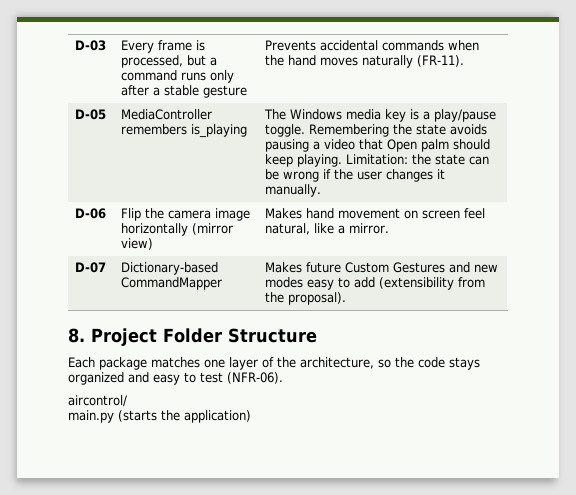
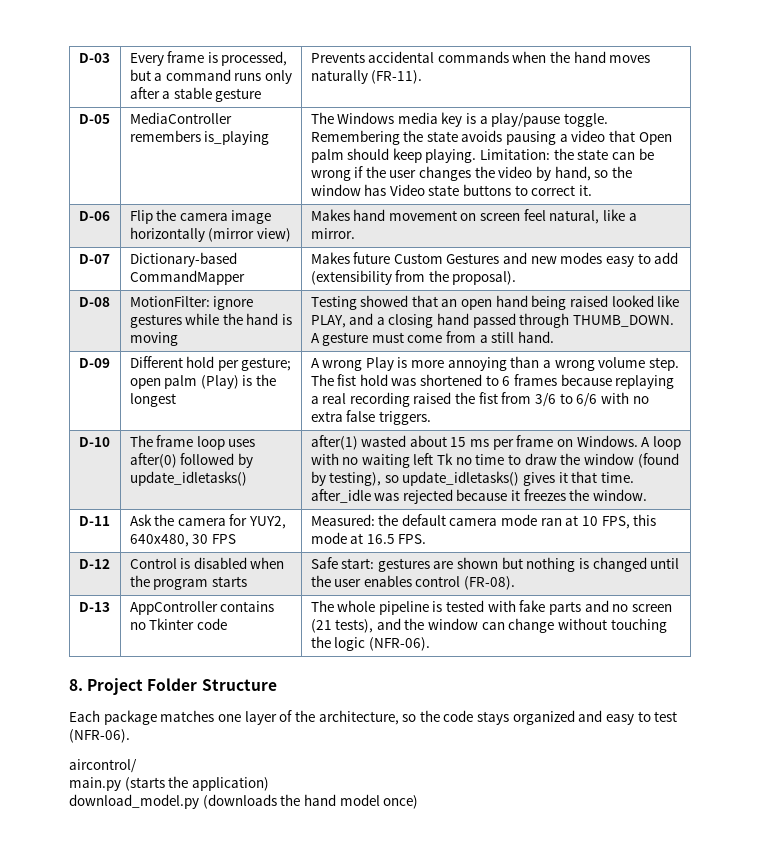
- Limitation: the state can be wrong if the user changes it manually.
+ Limitation: the state can be wrong if the user changes the video by hand, so the window has Video state buttons to correct it.
+ D-08 | MotionFilter: ignore gestures while the hand is moving | Testing showed that an open hand being raised looked like PLAY, and a closing hand passed through THUMB_DOWN. A gesture must come from a still hand.
+ D-09 | Different hold per gesture; open palm (Play) is the longest | A wrong Play is more annoying than a wrong volume step. The fist hold was shortened to 6 frames because replaying a real recording raised the fist from 3/6 to 6/6 with no extra false triggers.
+ D-10 | The frame loop uses after(0) followed by update_idletasks() | after(1) wasted about 15 ms per frame on Windows. A loop with no waiting left Tk no time to draw the window (found by testing), so update_idletasks() gives it that time. after_idle was rejected because it freezes the window.
+ D-11 | Ask the camera for YUY2, 640x480, 30 FPS | Measured: the default camera mode ran at 10 FPS, this mode at 16.5 FPS.
+ D-12 | Control is disabled when the program starts | Safe start: gestures are shown but nothing is changed until the user enables control (FR-08).
+ D-13 | AppController contains no Tkinter code | The whole pipeline is tested with fake parts and no screen (21 tests), and the window can change without touching the logic (NFR-06).
+ download_model.py (downloads the hand model once)

